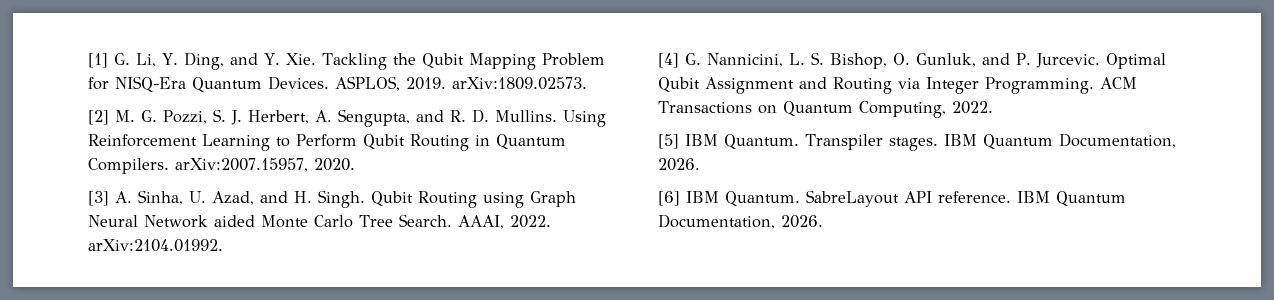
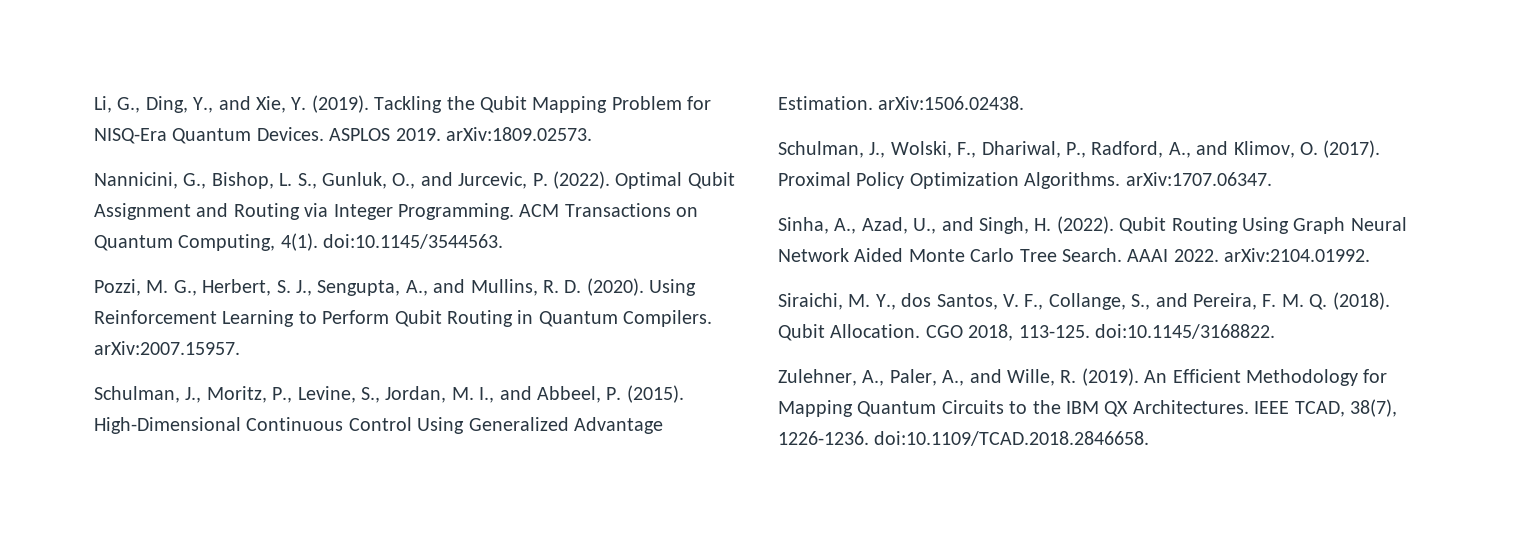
- [1] G. Li, Y. Ding, and Y. Xie. Tackling the Qubit Mapping Problem for NISQ-Era Quantum Devices.
+ Li, G., Ding, Y., and Xie, Y. (2019). Tackling the Qubit Mapping Problem for NISQ-Era Quantum Devices.
- ASPLOS, 2019. arXiv:1809.02573.
+ ASPLOS 2019. arXiv:1809.02573.
- [2] M. G. Pozzi, S. J. Herbert, A. Sengupta, and R. D. Mullins. Using Reinforcement Learning to Perform Qubit Routing in Quantum Compilers. arXiv:2007.15957, 2020.
- [3] A. Sinha, U. Azad, and H. Singh. Qubit Routing using Graph Neural Network aided Monte Carlo Tree Search. AAAI, 2022. arXiv:2104.01992.
- [4] G. Nannicini, L. S. Bishop, O. Gunluk, and P. Jurcevic.
+ Nannicini, G., Bishop, L. S., Gunluk, O., and Jurcevic, P. (2022).
- ACM Transactions on Quantum Computing, 2022.
- [5] IBM Quantum. Transpiler stages. IBM Quantum Documentation, 2026.
- [6] IBM Quantum. SabreLayout API reference. IBM Quantum Documentation, 2026.
+ ACM Transactions on Quantum Computing, 4(1). doi:10.1145/3544563.
+ Pozzi, M. G., Herbert, S. J., Sengupta, A., and Mullins, R. D. (2020). Using Reinforcement Learning to Perform Qubit Routing in Quantum Compilers. arXiv:2007.15957.
+ Schulman, J., Moritz, P., Levine, S., Jordan, M. I., and Abbeel, P. (2015). High-Dimensional Continuous Control Using Generalized Advantage Estimation. arXiv:1506.02438.
+ Schulman, J., Wolski, F., Dhariwal, P., Radford, A., and Klimov, O. (2017). Proximal Policy Optimization Algorithms. arXiv:1707.06347.
+ Sinha, A., Azad, U., and Singh, H. (2022). Qubit Routing Using Graph Neural Network Aided Monte Carlo Tree Search. AAAI 2022. arXiv:2104.01992.
+ Siraichi, M. Y., dos Santos, V. F., Collange, S., and Pereira, F. M. Q. (2018). Qubit Allocation. CGO 2018, 113-125. doi:10.1145/3168822.
+ Zulehner, A., Paler, A., and Wille, R. (2019). An Efficient Methodology for Mapping Quantum Circuits to the IBM QX Architectures. IEEE TCAD, 38(7), 1226-1236. doi:10.1109/TCAD.2018.2846658.

